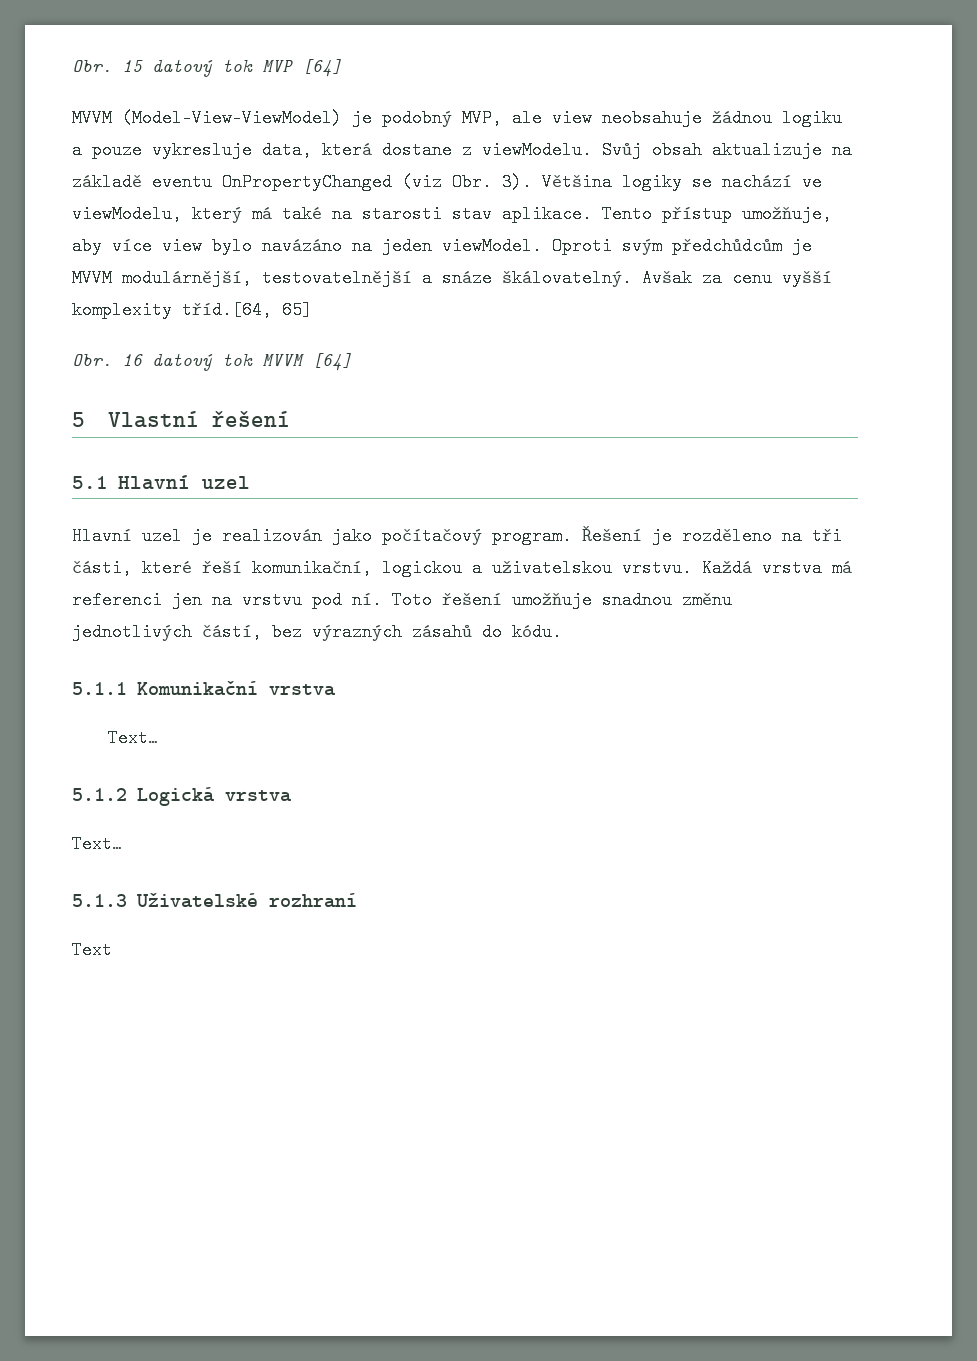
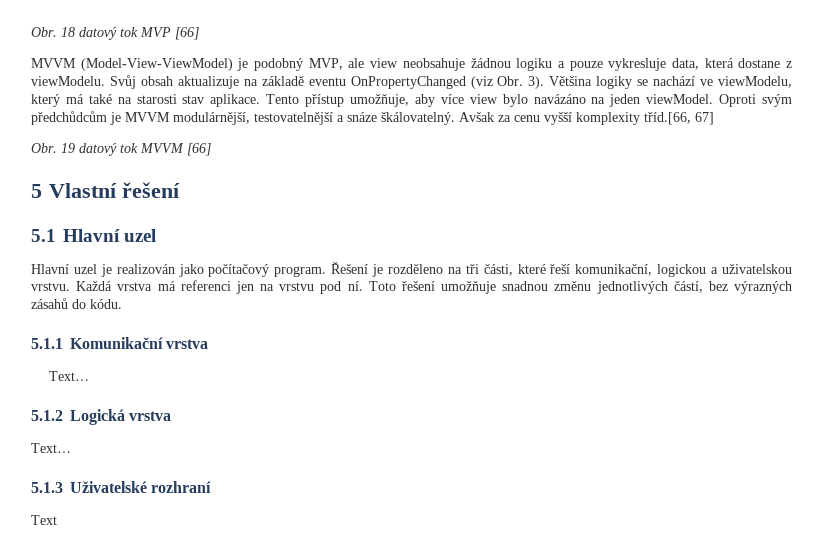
- Obr. 15 datový tok MVP [64]
+ Obr. 18 datový tok MVP [66]
- Avšak za cenu vyšší komplexity tříd.[64, 65]
- Obr. 16 datový tok MVVM [64]
+ Avšak za cenu vyšší komplexity tříd.[66, 67]
+ Obr. 19 datový tok MVVM [66]

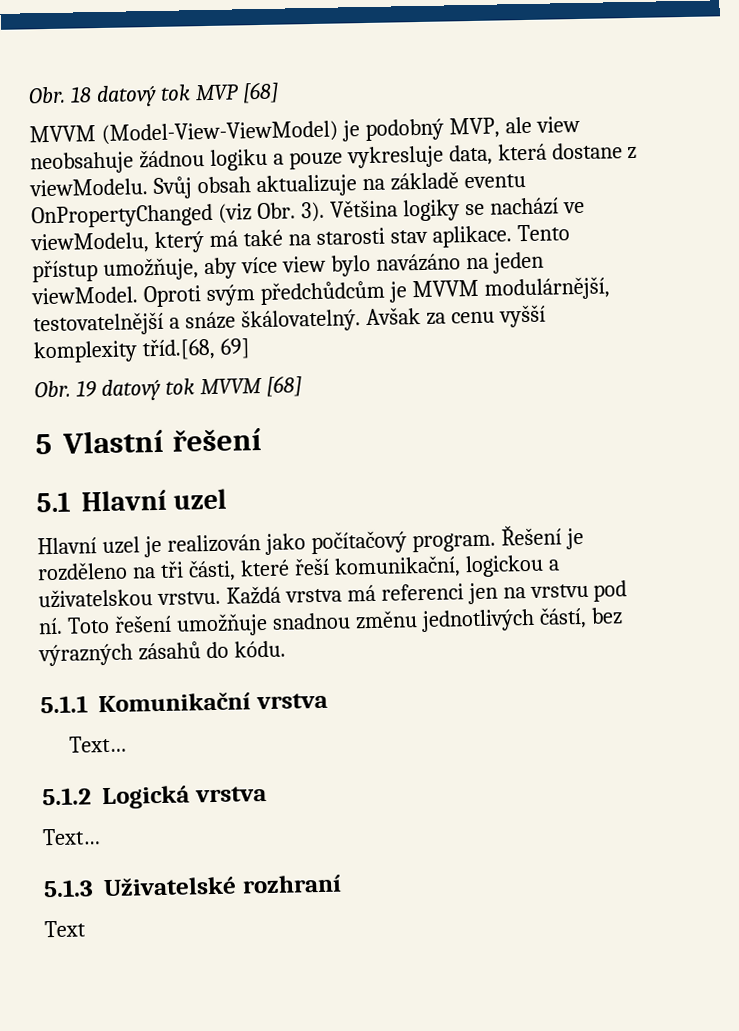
- Obr. 18 datový tok MVP [66]
+ Obr. 18 datový tok MVP [68]
- Avšak za cenu vyšší komplexity tříd.[66, 67]
+ Avšak za cenu vyšší komplexity tříd.[68, 69]
- Obr. 19 datový tok MVVM [66]
+ Obr. 19 datový tok MVVM [68]

